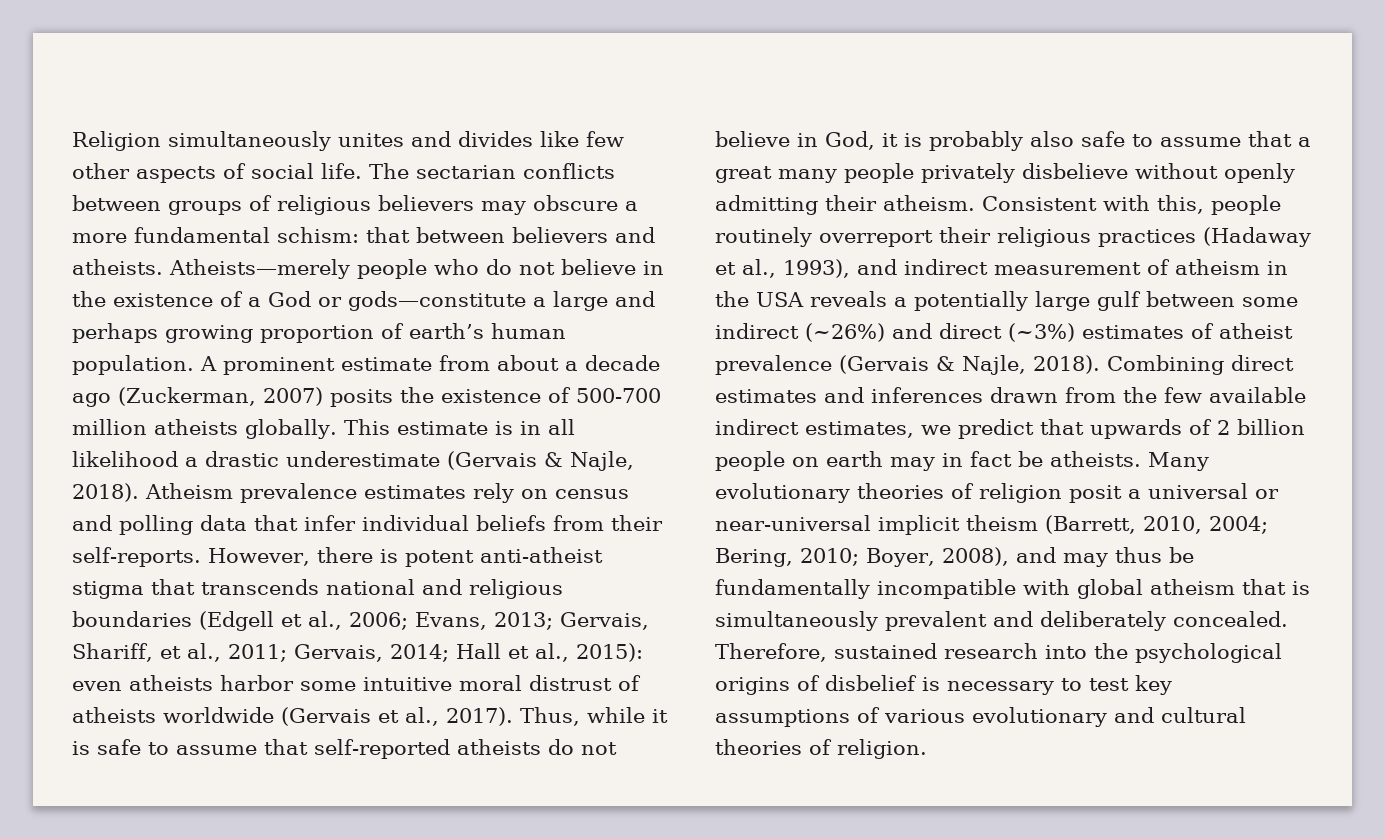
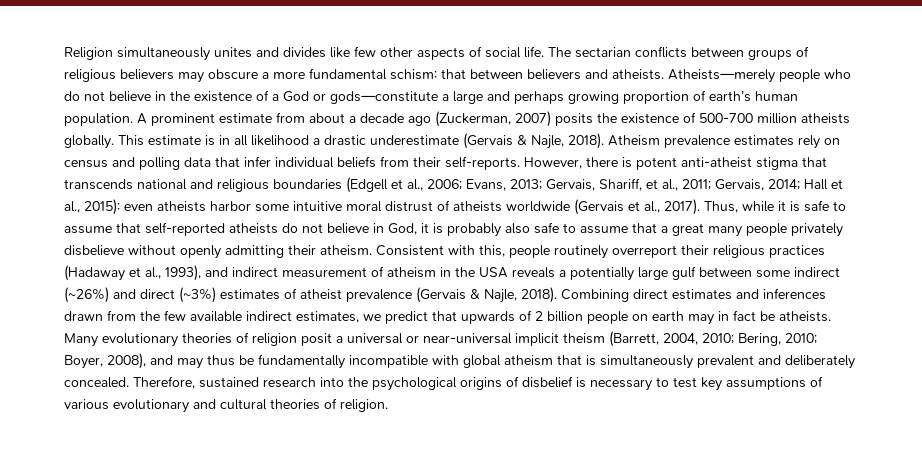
- Many evolutionary theories of religion posit a universal or near-universal implicit theism (Barrett, 2010, 2004; Bering, 2010; Boyer, 2008), and may thus be fundamentally incompatible with global atheism that is simultaneously prevalent and deliberately concealed.
+ Many evolutionary theories of religion posit a universal or near-universal implicit theism (Barrett, 2004, 2010; Bering, 2010; Boyer, 2008), and may thus be fundamentally incompatible with global atheism that is simultaneously prevalent and deliberately concealed.

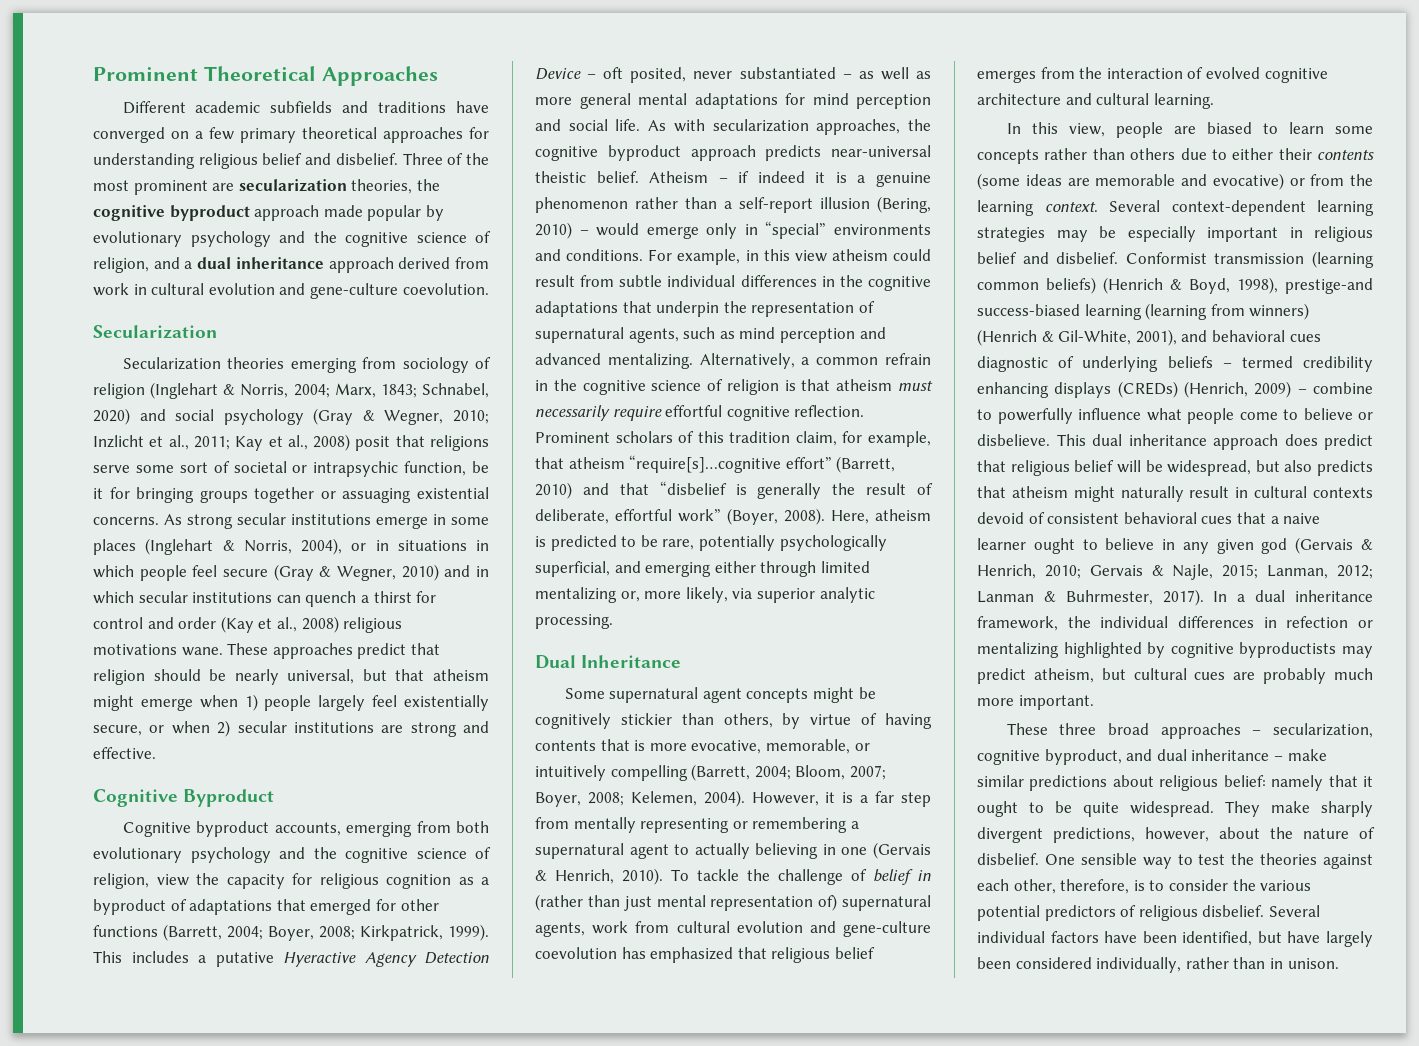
- Religion simultaneously unites and divides like few other aspects of social life. The sectarian conflicts between groups of religious believers may obscure a more fundamental schism: that between believers and atheists. Atheists—merely people who do not believe in the existence of a God or gods—constitute a large and perhaps growing proportion of earth’s human population. A prominent estimate from about a decade ago (Zuckerman, 2007) posits the existence of 500-700 million atheists globally. This estimate is in all likelihood a drastic underestimate (Gervais & Najle, 2018). Atheism prevalence estimates rely on census and polling data that infer individual beliefs from their self-reports. However, there is potent anti-atheist stigma that transcends national and religious boundaries (Edgell et al., 2006; Evans, 2013; Gervais, Shariff, et al., 2011; Gervais, 2014; Hall et al., 2015): even atheists harbor some intuitive moral distrust of atheists worldwide (Gervais et al., 2017). Thus, while it is safe to assume that self-reported atheists do not believe in God, it is probably also safe to assume that a great many people privately disbelieve without openly admitting their atheism. Consistent with this, people routinely overreport their religious practices (Hadaway et al., 1993), and indirect measurement of atheism in the USA reveals a potentially large gulf between some indirect (~26%) and direct (~3%) estimates of atheist prevalence (Gervais & Najle, 2018). Combining direct estimates and inferences drawn from the few available indirect estimates, we predict that upwards of 2 billion people on earth may in fact be atheists. Many evolutionary theories of religion posit a universal or near-universal implicit theism (Barrett, 2004, 2010; Bering, 2010; Boyer, 2008), and may thus be fundamentally incompatible with global atheism that is simultaneously prevalent and deliberately concealed. Therefore, sustained research into the psychological origins of disbelief is necessary to test key assumptions of various evolutionary and cultural theories of religion.
+ Prominent Theoretical Approaches
+ Different academic subfields and traditions have converged on a few primary theoretical approaches for understanding religious belief and disbelief. Three of the most prominent are secularization theories, the cognitive byproduct approach made popular by evolutionary psychology and the cognitive science of religion, and a dual inheritance approach derived from work in cultural evolution and gene-culture coevolution.
+ Secularization
+ Secularization theories emerging from sociology of religion (Inglehart & Norris, 2004; Marx, 1843; Schnabel, 2020) and social psychology (Gray & Wegner, 2010; Inzlicht et al., 2011; Kay et al., 2008) posit that religions serve some sort of societal or intrapsychic function, be it for bringing groups together or assuaging existential concerns. As strong secular institutions emerge in some places (Inglehart & Norris, 2004), or in situations in which people feel secure (Gray & Wegner, 2010) and in which secular institutions can quench a thirst for control and order (Kay et al., 2008) religious motivations wane. These approaches predict that religion should be nearly universal, but that atheism might emerge when 1) people largely feel existentially secure, or when 2) secular institutions are strong and effective.
+ Cognitive Byproduct
+ Cognitive byproduct accounts, emerging from both evolutionary psychology and the cognitive science of religion, view the capacity for religious cognition as a byproduct of adaptations that emerged for other functions (Barrett, 2004; Boyer, 2008; Kirkpatrick, 1999). This includes a putative Hyeractive Agency Detection Device – oft posited, never substantiated – as well as more general mental adaptations for mind perception and social life. As with secularization approaches, the cognitive byproduct approach predicts near-universal theistic belief. Atheism – if indeed it is a genuine phenomenon rather than a self-report illusion (Bering, 2010) – would emerge only in “special” environments and conditions. For example, in this view atheism could result from subtle individual differences in the cognitive adaptations that underpin the representation of supernatural agents, such as mind perception and advanced mentalizing. Alternatively, a common refrain in the cognitive science of religion is that atheism must necessarily require effortful cognitive reflection. Prominent scholars of this tradition claim, for example, that atheism “require[s]…cognitive effort” (Barrett, 2010) and that “disbelief is generally the result of deliberate, effortful work” (Boyer, 2008). Here, atheism is predicted to be rare, potentially psychologically superficial, and emerging either through limited mentalizing or, more likely, via superior analytic processing.
+ Dual Inheritance
+ Some supernatural agent concepts might be cognitively stickier than others, by virtue of having contents that is more evocative, memorable, or intuitively compelling (Barrett, 2004; Bloom, 2007; Boyer, 2008; Kelemen, 2004). However, it is a far step from mentally representing or remembering a supernatural agent to actually believing in one (Gervais & Henrich, 2010). To tackle the challenge of belief in (rather than just mental representation of) supernatural agents, work from cultural evolution and gene-culture coevolution has emphasized that religious belief emerges from the interaction of evolved cognitive architecture and cultural learning.
+ In this view, people are biased to learn some concepts rather than others due to either their contents (some ideas are memorable and evocative) or from the learning context. Several context-dependent learning strategies may be especially important in religious belief and disbelief. Conformist transmission (learning common beliefs) (Henrich & Boyd, 1998), prestige-and success-biased learning (learning from winners) (Henrich & Gil-White, 2001), and behavioral cues diagnostic of underlying beliefs – termed credibility enhancing displays (CREDs) (Henrich, 2009) – combine to powerfully influence what people come to believe or disbelieve. This dual inheritance approach does predict that religious belief will be widespread, but also predicts that atheism might naturally result in cultural contexts devoid of consistent behavioral cues that a naive learner ought to believe in any given god (Gervais & Henrich, 2010; Gervais & Najle, 2015; Lanman, 2012; Lanman & Buhrmester, 2017). In a dual inheritance framework, the individual differences in refection or mentalizing highlighted by cognitive byproductists may predict atheism, but cultural cues are probably much more important.
+ These three broad approaches – secularization, cognitive byproduct, and dual inheritance – make similar predictions about religious belief: namely that it ought to be quite widespread. They make sharply divergent predictions, however, about the nature of disbelief. One sensible way to test the theories against each other, therefore, is to consider the various potential predictors of religious disbelief. Several individual factors have been identified, but have largely been considered individually, rather than in unison.

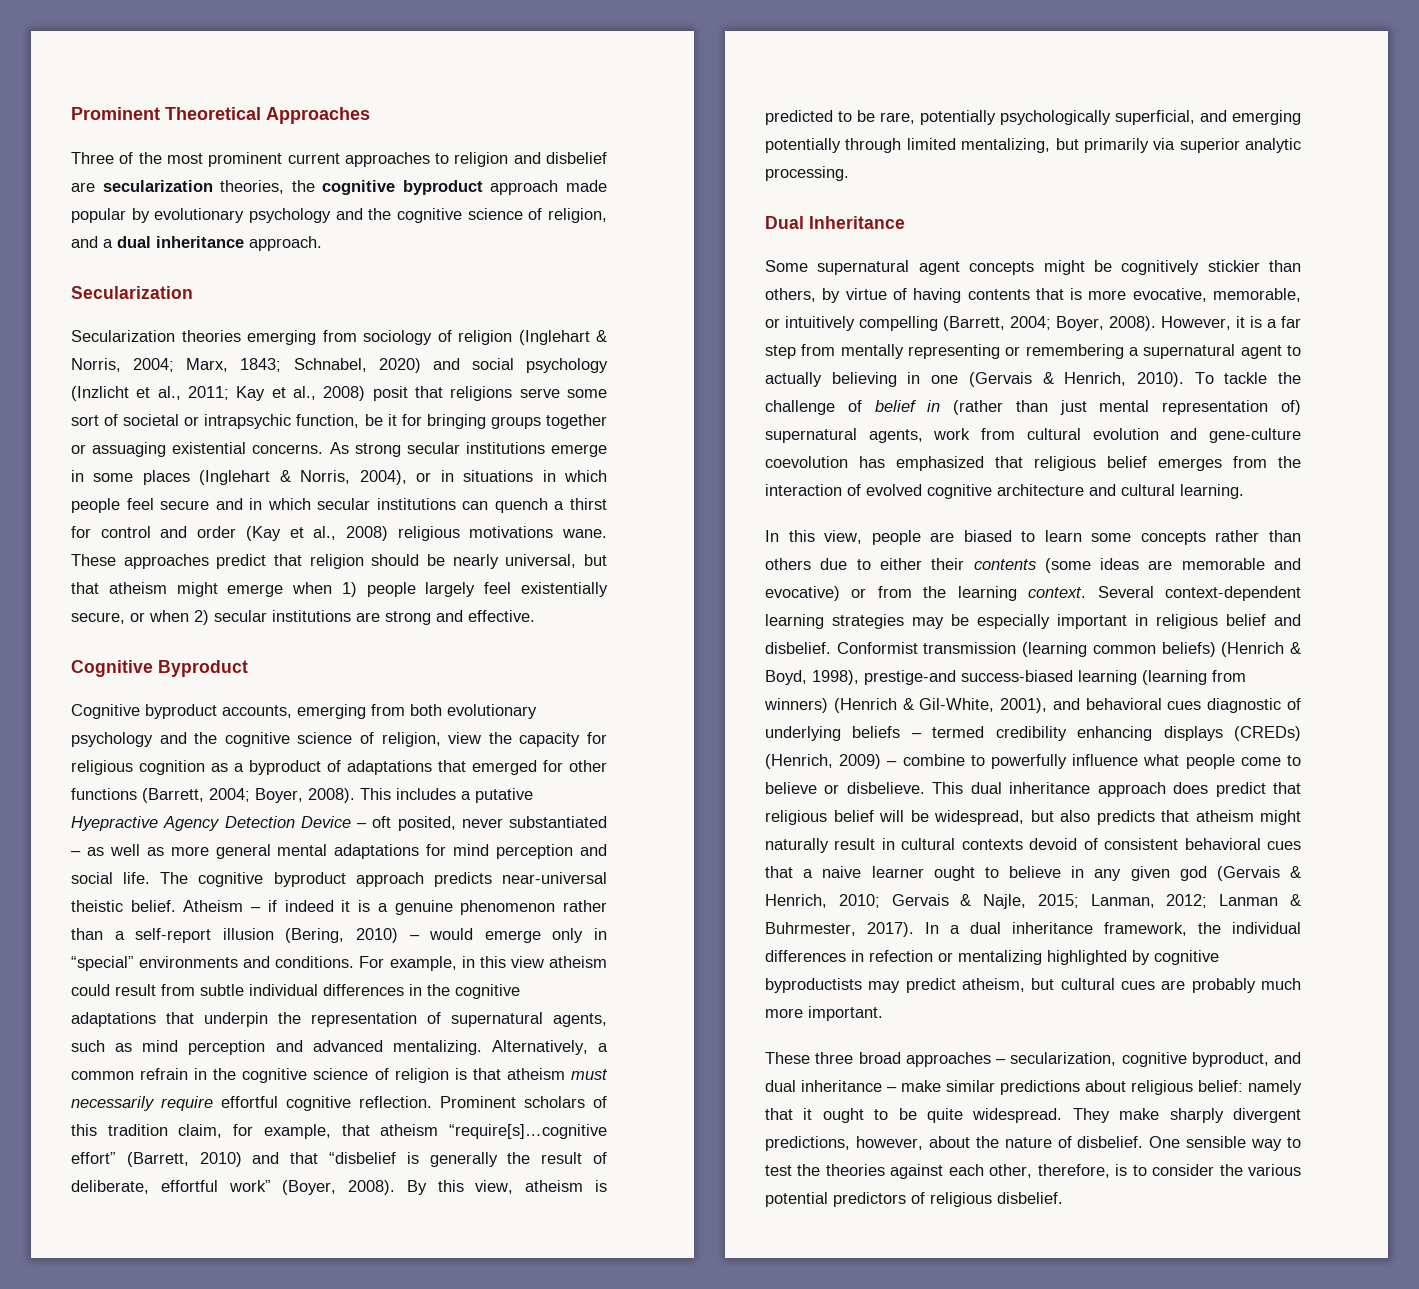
- Different academic subfields and traditions have converged on a few primary theoretical approaches for understanding religious belief and disbelief. Three of the most prominent are secularization theories, the cognitive byproduct approach made popular by evolutionary psychology and the cognitive science of religion, and a dual inheritance approach derived from work in cultural evolution and gene-culture coevolution.
+ Three of the most prominent current approaches to religion and disbelief are secularization theories, the cognitive byproduct approach made popular by evolutionary psychology and the cognitive science of religion, and a dual inheritance approach.
- Secularization theories emerging from sociology of religion (Inglehart & Norris, 2004; Marx, 1843; Schnabel, 2020) and social psychology (Gray & Wegner, 2010; Inzlicht et al., 2011; Kay et al., 2008) posit that religions serve some sort of societal or intrapsychic function, be it for bringing groups together or assuaging existential concerns.
+ Secularization theories emerging from sociology of religion (Inglehart & Norris, 2004; Marx, 1843; Schnabel, 2020) and social psychology (Inzlicht et al., 2011; Kay et al., 2008) posit that religions serve some sort of societal or intrapsychic function, be it for bringing groups together or assuaging existential concerns.
- As strong secular institutions emerge in some places (Inglehart & Norris, 2004), or in situations in which people feel secure (Gray & Wegner, 2010) and in which secular institutions can quench a thirst for control and order (Kay et al., 2008) religious motivations wane.
+ As strong secular institutions emerge in some places (Inglehart & Norris, 2004), or in situations in which people feel secure and in which secular institutions can quench a thirst for control and order (Kay et al., 2008) religious motivations wane.
- Cognitive byproduct accounts, emerging from both evolutionary psychology and the cognitive science of religion, view the capacity for religious cognition as a byproduct of adaptations that emerged for other functions (Barrett, 2004; Boyer, 2008; Kirkpatrick, 1999).
+ Cognitive byproduct accounts, emerging from both evolutionary psychology and the cognitive science of religion, view the capacity for religious cognition as a byproduct of adaptations that emerged for other functions (Barrett, 2004; Boyer, 2008).
- This includes a putative Hyeractive Agency Detection Device – oft posited, never substantiated – as well as more general mental adaptations for mind perception and social life.
+ This includes a putative Hyepractive Agency Detection Device – oft posited, never substantiated – as well as more general mental adaptations for mind perception and social life.
- As with secularization approaches, the cognitive byproduct approach predicts near-universal theistic belief.
+ The cognitive byproduct approach predicts near-universal theistic belief.
- Here, atheism is predicted to be rare, potentially psychologically superficial, and emerging either through limited mentalizing or, more likely, via superior analytic processing.
+ By this view, atheism is predicted to be rare, potentially psychologically superficial, and emerging potentially through limited mentalizing, but primarily via superior analytic processing.
- Some supernatural agent concepts might be cognitively stickier than others, by virtue of having contents that is more evocative, memorable, or intuitively compelling (Barrett, 2004; Bloom, 2007; Boyer, 2008; Kelemen, 2004).
+ Some supernatural agent concepts might be cognitively stickier than others, by virtue of having contents that is more evocative, memorable, or intuitively compelling (Barrett, 2004; Boyer, 2008).
- Several individual factors have been identified, but have largely been considered individually, rather than in unison.

